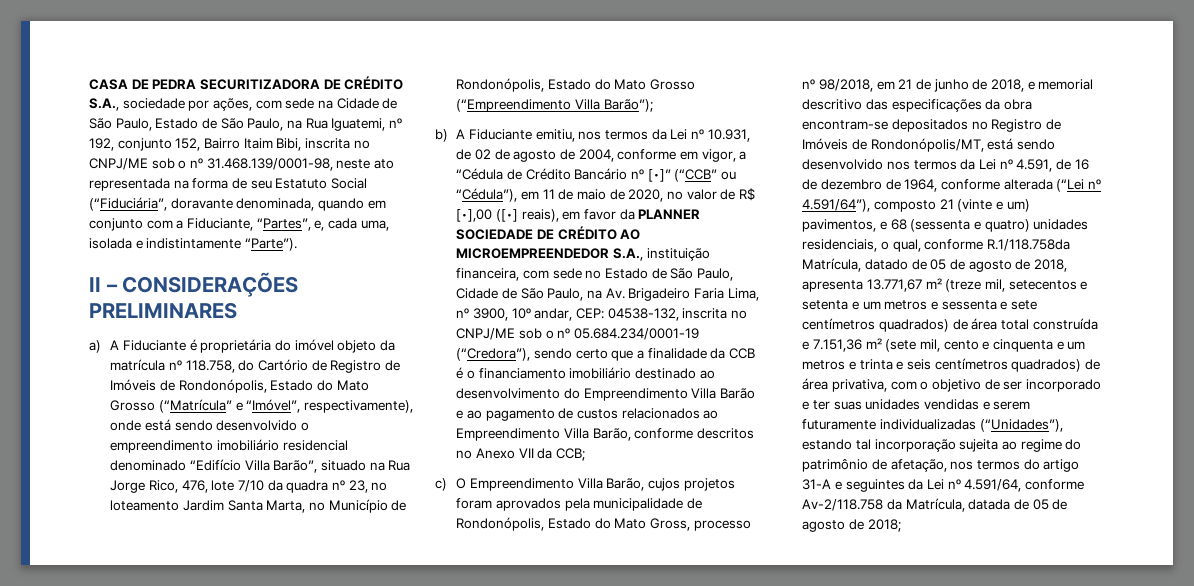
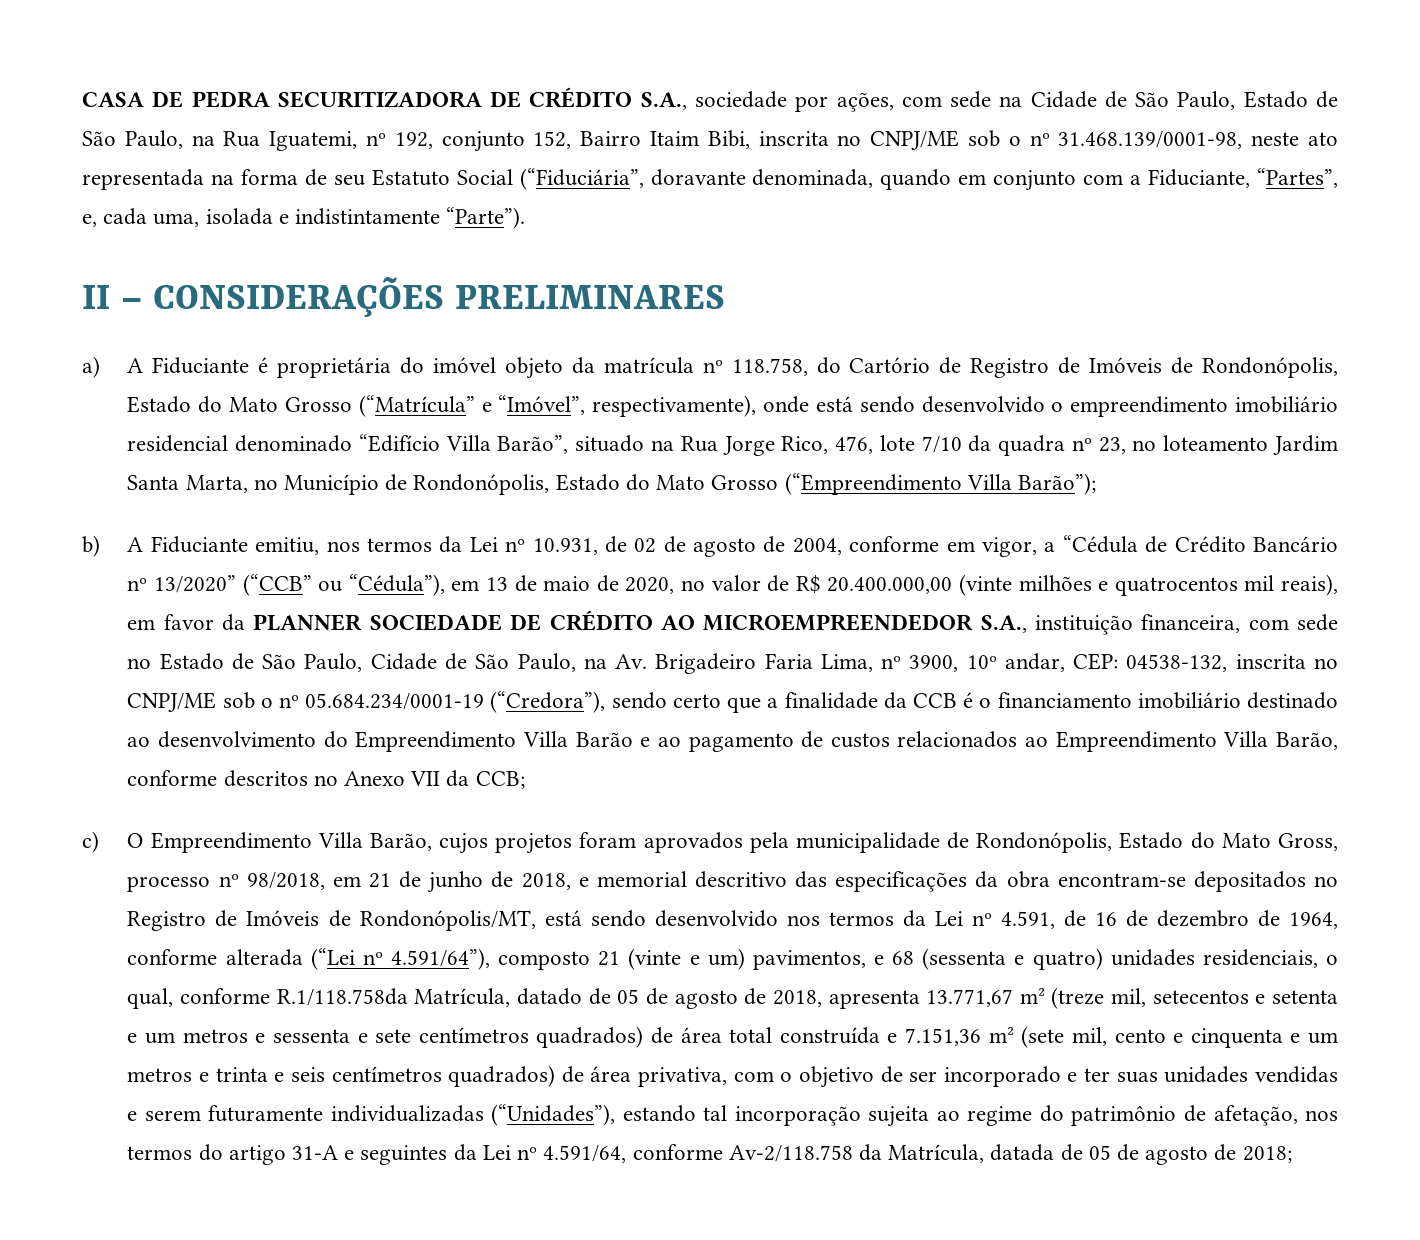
- b) A Fiduciante emitiu, nos termos da Lei nº 10.931, de 02 de agosto de 2004, conforme em vigor, a “Cédula de Crédito Bancário nº [•]” (“CCB” ou “Cédula”), em 11 de maio de 2020, no valor de R$ [•],00 ([•] reais), em favor da PLANNER SOCIEDADE DE CRÉDITO AO MICROEMPREENDEDOR S.A., instituição financeira, com sede no Estado de São Paulo, Cidade de São Paulo, na Av. Brigadeiro Faria Lima, nº 3900, 10º andar, CEP:
+ b) A Fiduciante emitiu, nos termos da Lei nº 10.931, de 02 de agosto de 2004, conforme em vigor, a “Cédula de Crédito Bancário nº 13/2020” (“CCB” ou “Cédula”), em 13 de maio de 2020, no valor de R$ 20.400.000,00 (vinte milhões e quatrocentos mil reais), em favor da PLANNER SOCIEDADE DE CRÉDITO AO MICROEMPREENDEDOR S.A., instituição financeira, com sede no Estado de São Paulo, Cidade de São Paulo, na Av. Brigadeiro Faria Lima, nº 3900, 10º andar, CEP:

